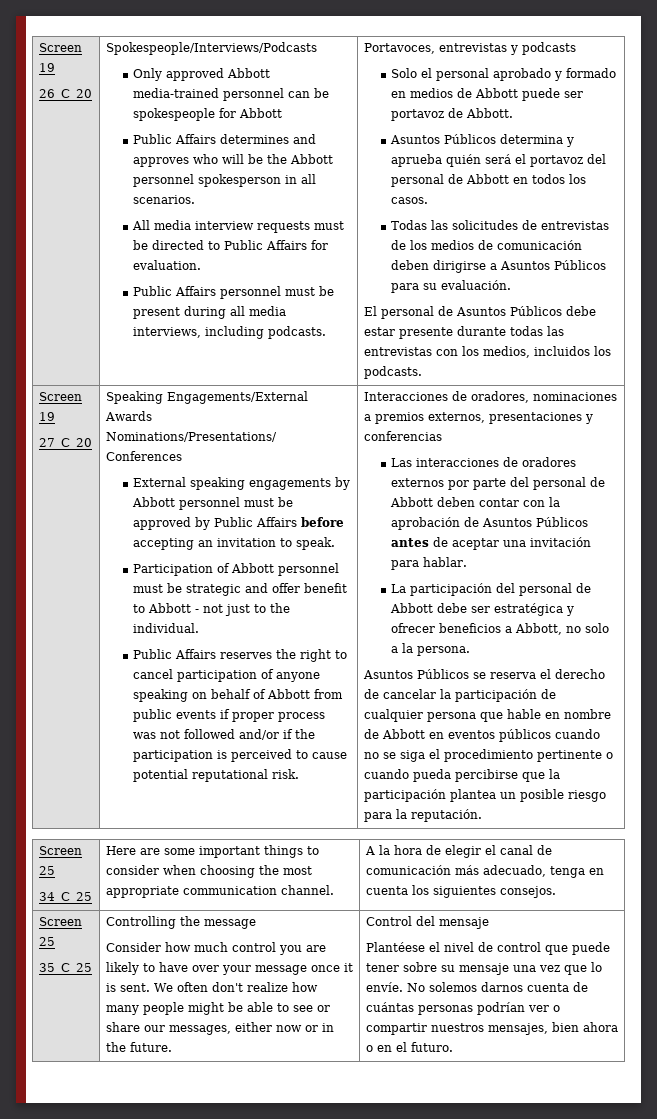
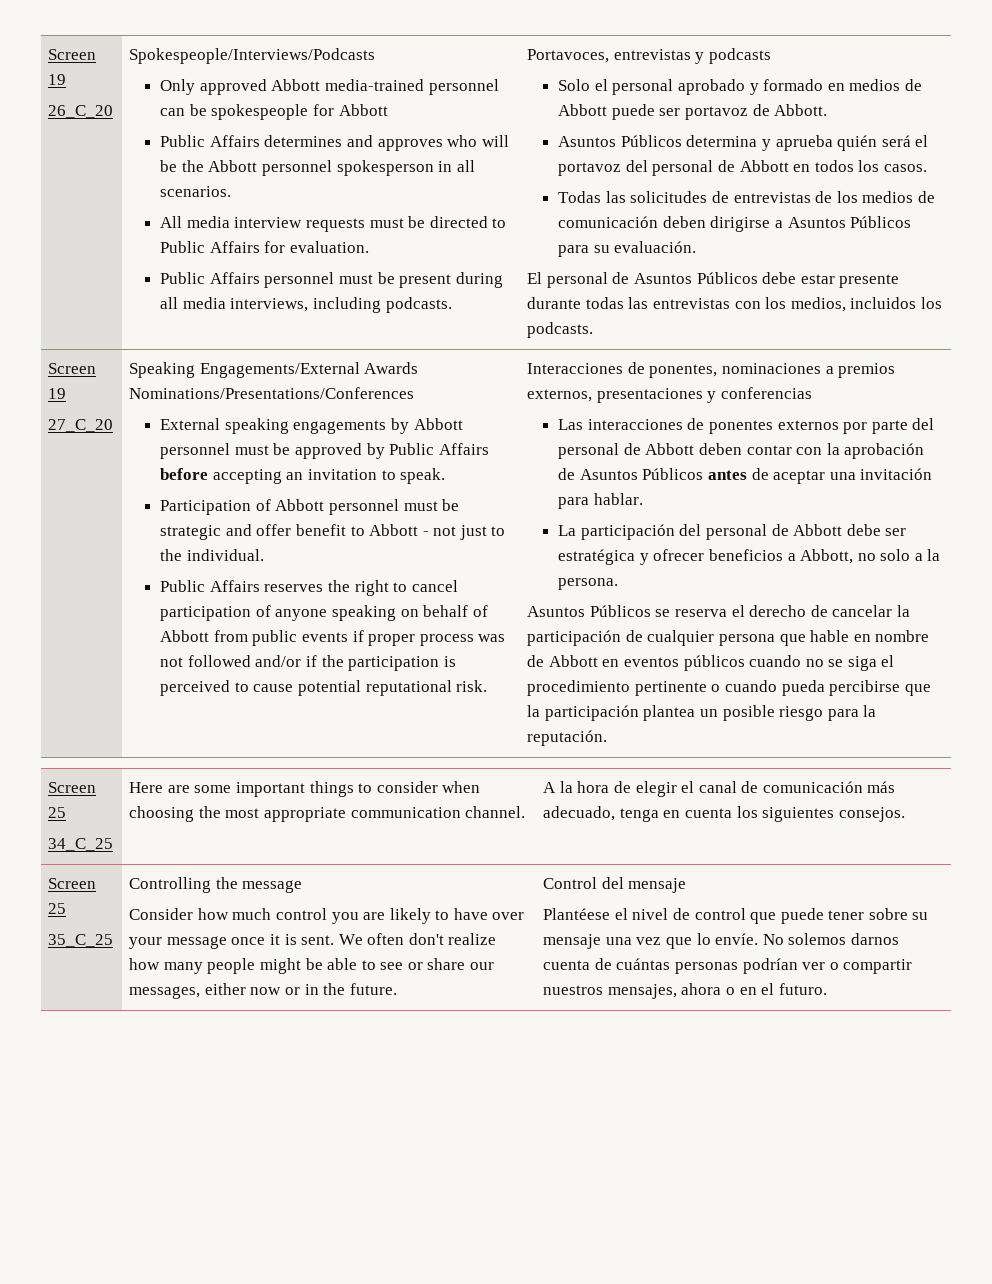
- Interacciones de oradores, nominaciones a premios externos, presentaciones y conferencias
+ Interacciones de ponentes, nominaciones a premios externos, presentaciones y conferencias
- Las interacciones de oradores externos por parte del personal de Abbott deben contar con la aprobación de Asuntos Públicos antes de aceptar una invitación para hablar.
+ Las interacciones de ponentes externos por parte del personal de Abbott deben contar con la aprobación de Asuntos Públicos antes de aceptar una invitación para hablar.
- No solemos darnos cuenta de cuántas personas podrían ver o compartir nuestros mensajes, bien ahora o en el futuro.
+ No solemos darnos cuenta de cuántas personas podrían ver o compartir nuestros mensajes, ahora o en el futuro.

